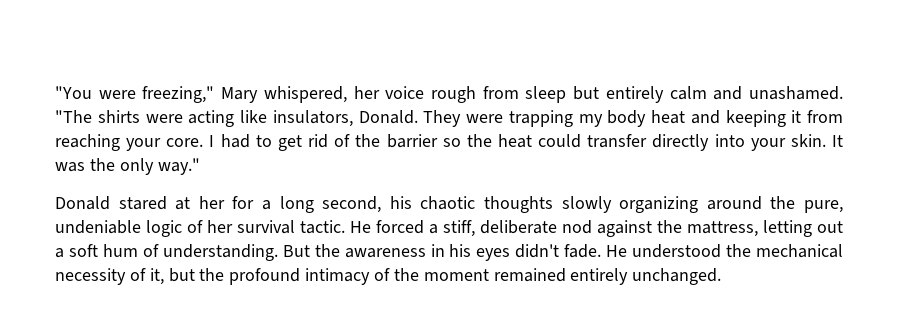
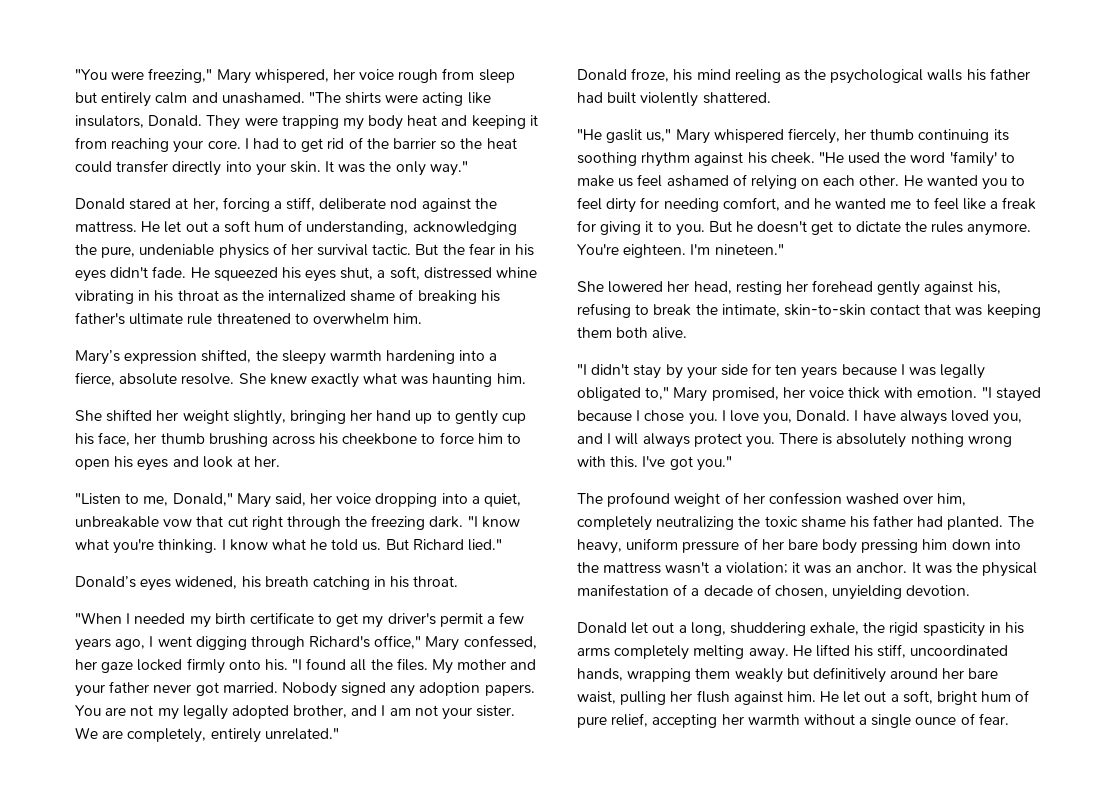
- Donald stared at her for a long second, his chaotic thoughts slowly organizing around the pure, undeniable logic of her survival tactic. He forced a stiff, deliberate nod against the mattress, letting out a soft hum of understanding.
+ Donald stared at her, forcing a stiff, deliberate nod against the mattress. He let out a soft hum of understanding, acknowledging the pure, undeniable physics of her survival tactic.
- But the awareness in his eyes didn't fade.
+ But the fear in his eyes didn't fade.
- He understood the mechanical necessity of it, but the profound intimacy of the moment remained entirely unchanged.
+ He squeezed his eyes shut, a soft, distressed whine vibrating in his throat as the internalized shame of breaking his father's ultimate rule threatened to overwhelm him.
+ Mary’s expression shifted, the sleepy warmth hardening into a fierce, absolute resolve. She knew exactly what was haunting him.
+ She shifted her weight slightly, bringing her hand up to gently cup his face, her thumb brushing across his cheekbone to force him to open his eyes and look at her.
+ "Listen to me, Donald," Mary said, her voice dropping into a quiet, unbreakable vow that cut right through the freezing dark. "I know what you're thinking. I know what he told us. But Richard lied."
+ Donald’s eyes widened, his breath catching in his throat.
+ "When I needed my birth certificate to get my driver's permit a few years ago, I went digging through Richard's office," Mary confessed, her gaze locked firmly onto his. "I found all the files. My mother and your father never got married. Nobody signed any adoption papers. You are not my legally adopted brother, and I am not your sister. We are completely, entirely unrelated."
+ Donald froze, his mind reeling as the psychological walls his father had built violently shattered.
+ "He gaslit us," Mary whispered fiercely, her thumb continuing its soothing rhythm against his cheek. "He used the word 'family' to make us feel ashamed of relying on each other. He wanted you to feel dirty for needing comfort, and he wanted me to feel like a freak for giving it to you. But he doesn't get to dictate the rules anymore. You're eighteen. I'm nineteen."
+ She lowered her head, resting her forehead gently against his, refusing to break the intimate, skin-to-skin contact that was keeping them both alive.
+ "I didn't stay by your side for ten years because I was legally obligated to," Mary promised, her voice thick with emotion. "I stayed because I chose you. I love you, Donald. I have always loved you, and I will always protect you. There is absolutely nothing wrong with this. I've got you."
+ The profound weight of her confession washed over him, completely neutralizing the toxic shame his father had planted. The heavy, uniform pressure of her bare body pressing him down into the mattress wasn't a violation; it was an anchor. It was the physical manifestation of a decade of chosen, unyielding devotion.
+ Donald let out a long, shuddering exhale, the rigid spasticity in his arms completely melting away. He lifted his stiff, uncoordinated hands, wrapping them weakly but definitively around her bare waist, pulling her flush against him. He let out a soft, bright hum of pure relief, accepting her warmth without a single ounce of fear.

